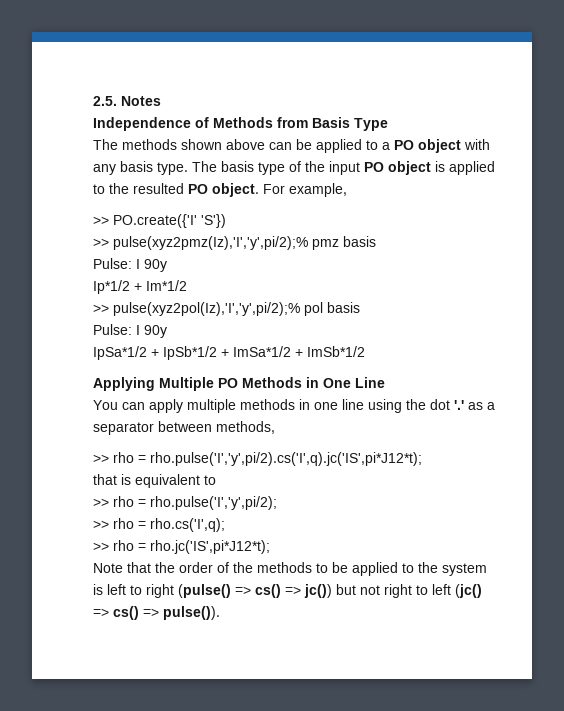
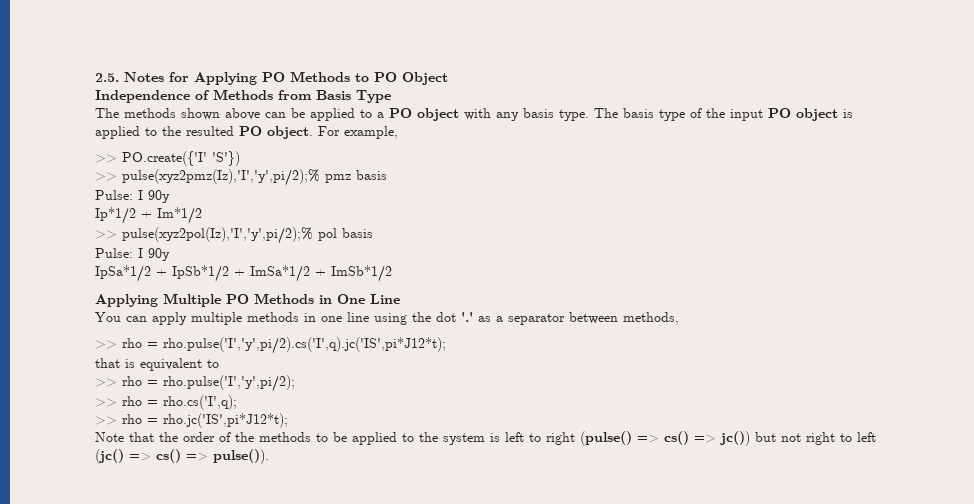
- 2.5. Notes
+ 2.5. Notes for Applying PO Methods to PO Object

